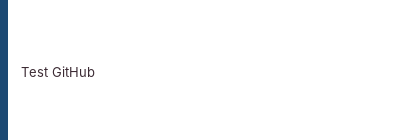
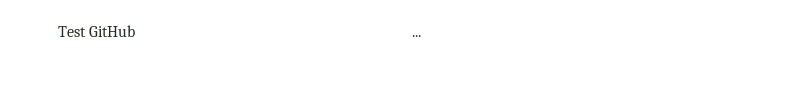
+ ...

